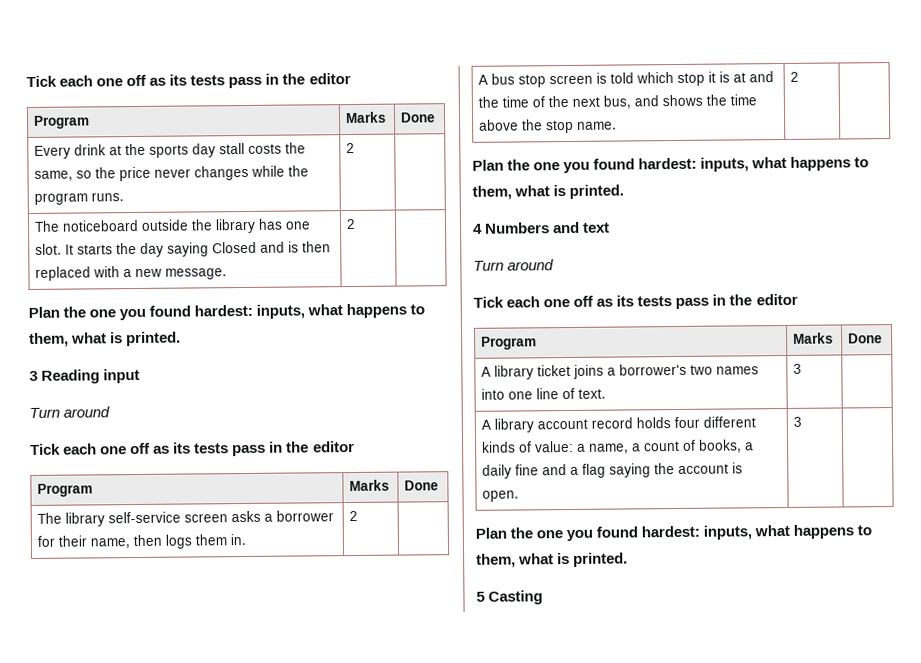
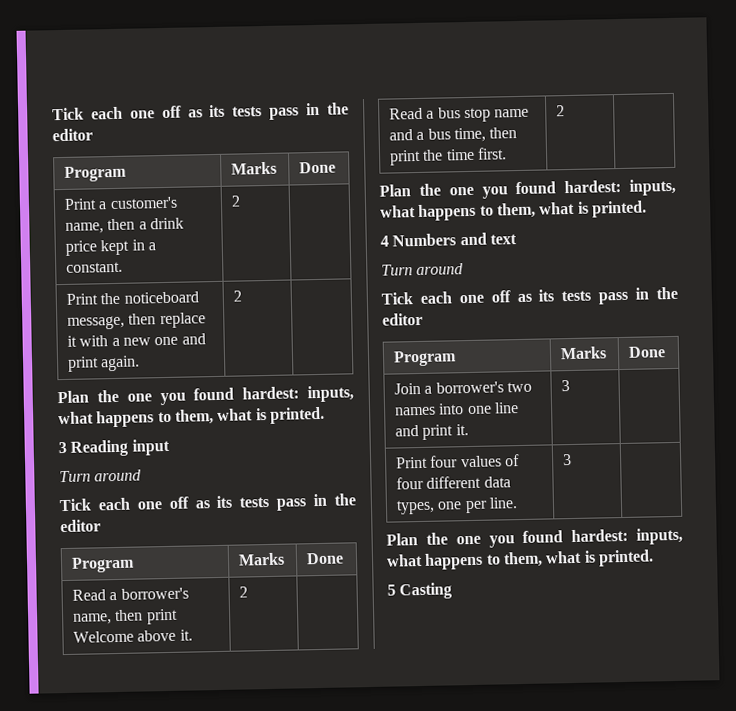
- Every drink at the sports day stall costs the same, so the price never changes while the program runs. | 2 |
- The noticeboard outside the library has one slot. It starts the day saying Closed and is then replaced with a new message. | 2 |
+ Print a customer's name, then a drink price kept in a constant. | 2 |
+ Print the noticeboard message, then replace it with a new one and print again. | 2 |
- The library self-service screen asks a borrower for their name, then logs them in. | 2 |
- A bus stop screen is told which stop it is at and the time of the next bus, and shows the time above the stop name. | 2 |
+ Read a borrower's name, then print Welcome above it. | 2 |
+ Read a bus stop name and a bus time, then print the time first. | 2 |
- A library ticket joins a borrower's two names into one line of text. | 3 |
- A library account record holds four different kinds of value: a name, a count of books, a daily fine and a flag saying the account is open. | 3 |
+ Join a borrower's two names into one line and print it. | 3 |
+ Print four values of four different data types, one per line. | 3 |

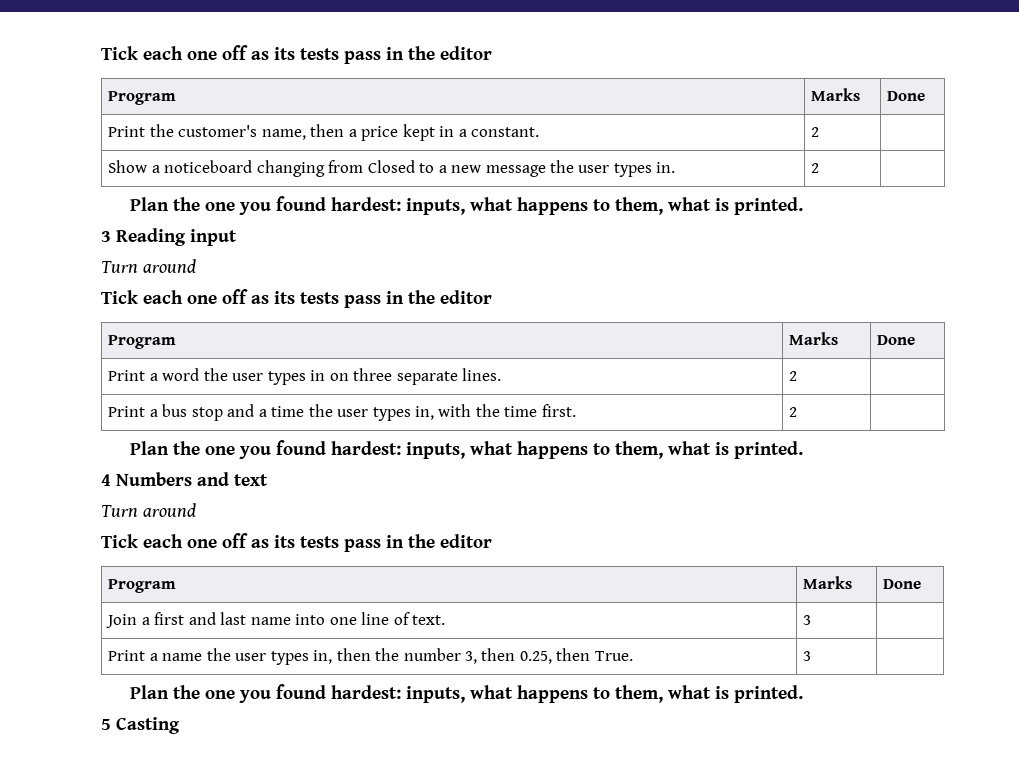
- Print a customer's name, then a drink price kept in a constant. | 2 |
+ Print the customer's name, then a price kept in a constant. | 2 |
- Print the noticeboard message, then replace it with a new one and print again. | 2 |
+ Show a noticeboard changing from Closed to a new message the user types in. | 2 |
- Read a borrower's name, then print Welcome above it. | 2 |
- Read a bus stop name and a bus time, then print the time first. | 2 |
+ Print a word the user types in on three separate lines. | 2 |
+ Print a bus stop and a time the user types in, with the time first. | 2 |
- Join a borrower's two names into one line and print it. | 3 |
- Print four values of four different data types, one per line. | 3 |
+ Join a first and last name into one line of text. | 3 |
+ Print a name the user types in, then the number 3, then 0.25, then True. | 3 |

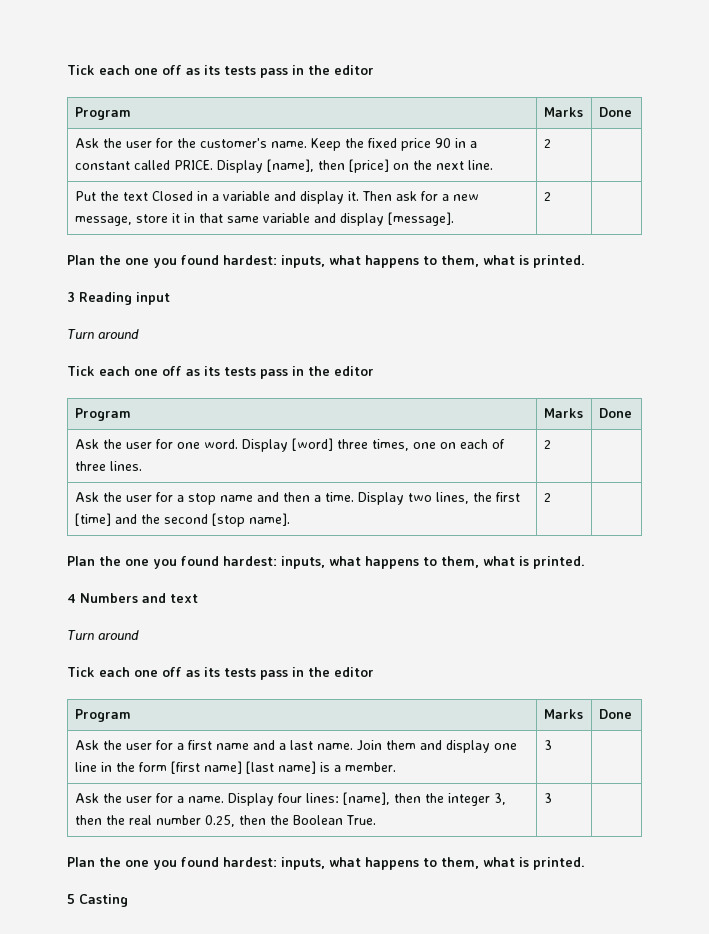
- Print the customer's name, then a price kept in a constant. | 2 |
- Show a noticeboard changing from Closed to a new message the user types in. | 2 |
+ Ask the user for the customer's name. Keep the fixed price 90 in a constant called PRICE. Display [name], then [price] on the next line. | 2 |
+ Put the text Closed in a variable and display it. Then ask for a new message, store it in that same variable and display [message]. | 2 |
- Print a word the user types in on three separate lines. | 2 |
- Print a bus stop and a time the user types in, with the time first. | 2 |
+ Ask the user for one word. Display [word] three times, one on each of three lines. | 2 |
+ Ask the user for a stop name and then a time. Display two lines, the first [time] and the second [stop name]. | 2 |
- Join a first and last name into one line of text. | 3 |
- Print a name the user types in, then the number 3, then 0.25, then True. | 3 |
+ Ask the user for a first name and a last name. Join them and display one line in the form [first name] [last name] is a member. | 3 |
+ Ask the user for a name. Display four lines: [name], then the integer 3, then the real number 0.25, then the Boolean True. | 3 |

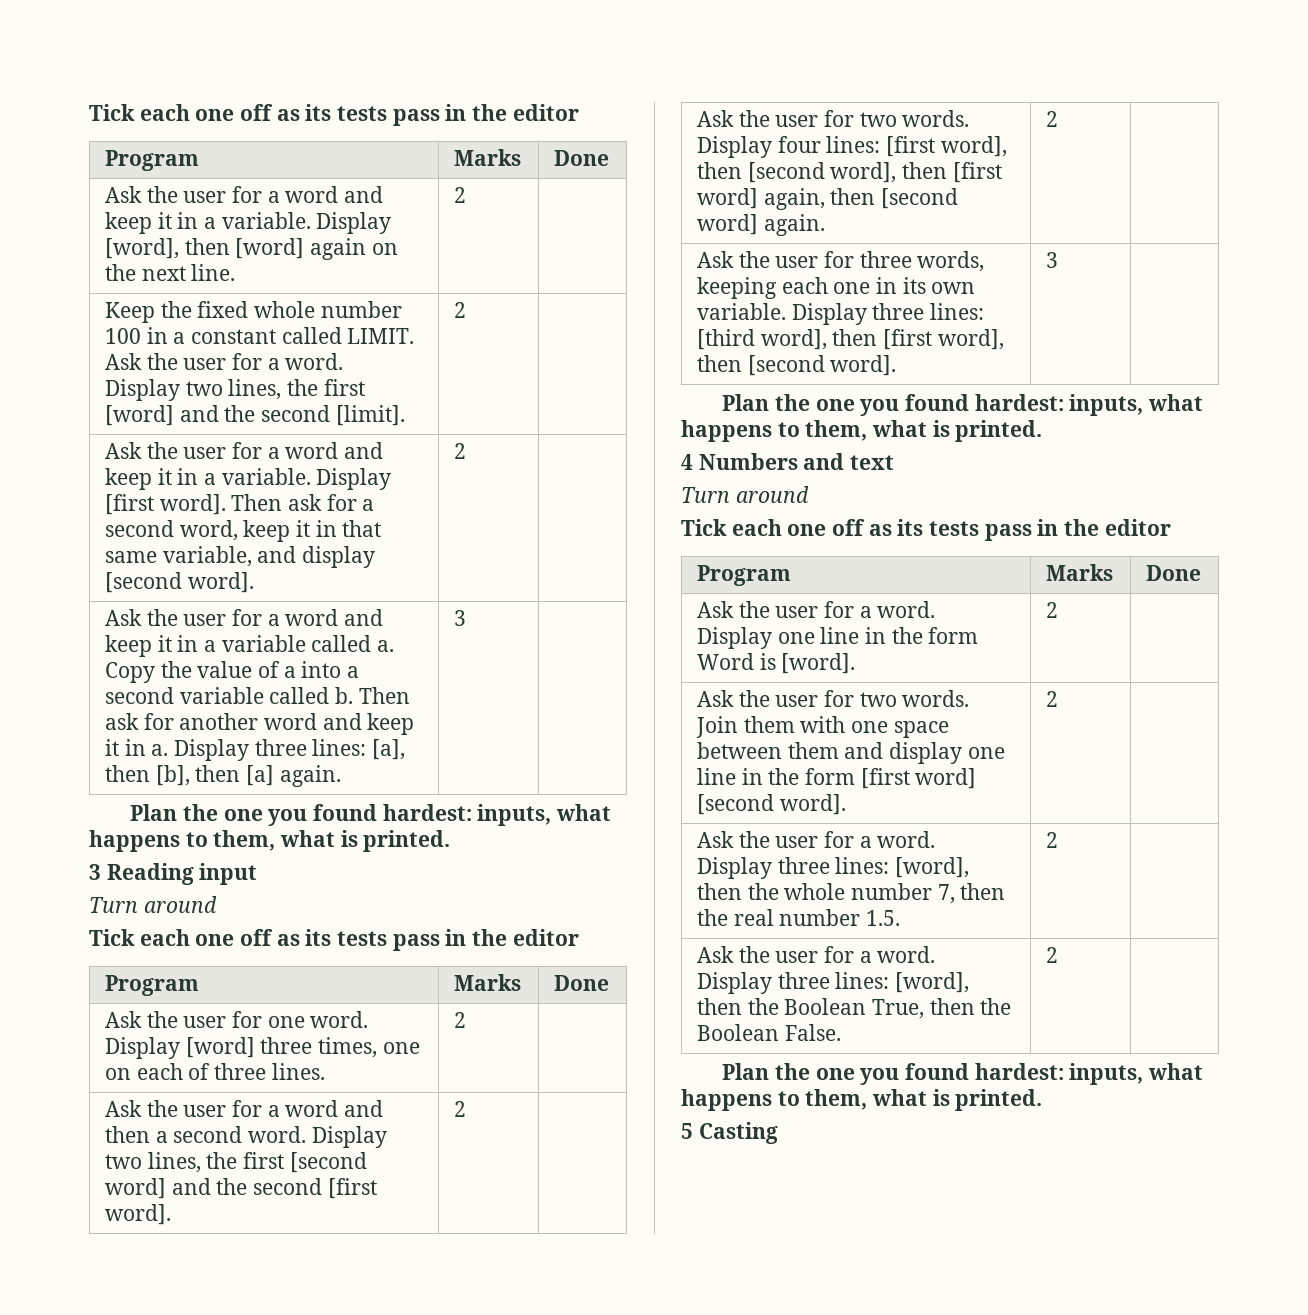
- Ask the user for the customer's name. Keep the fixed price 90 in a constant called PRICE. Display [name], then [price] on the next line. | 2 |
+ Ask the user for a word and keep it in a variable. Display [word], then [word] again on the next line. | 2 |
- Put the text Closed in a variable and display it. Then ask for a new message, store it in that same variable and display [message]. | 2 |
+ Keep the fixed whole number 100 in a constant called LIMIT. Ask the user for a word. Display two lines, the first [word] and the second [limit]. | 2 |
+ Ask the user for a word and keep it in a variable. Display [first word]. Then ask for a second word, keep it in that same variable, and display [second word]. | 2 |
+ Ask the user for a word and keep it in a variable called a. Copy the value of a into a second variable called b. Then ask for another word and keep it in a. Display three lines: [a], then [b], then [a] again. | 3
- Ask the user for a stop name and then a time. Display two lines, the first [time] and the second [stop name]. | 2 |
+ Ask the user for a word and then a second word. Display two lines, the first [second word] and the second [first word]. | 2 |
+ Ask the user for two words. Display four lines: [first word], then [second word], then [first word] again, then [second word] again. | 2 |
+ Ask the user for three words, keeping each one in its own variable. Display three lines: [third word], then [first word], then [second word]. | 3 |
- Ask the user for a first name and a last name. Join them and display one line in the form [first name] [last name] is a member. | 3 |
- Ask the user for a name. Display four lines: [name], then the integer 3, then the real number 0.25, then the Boolean True. | 3 |
+ Ask the user for a word. Display one line in the form Word is [word]. | 2 |
+ Ask the user for two words. Join them with one space between them and display one line in the form [first word] [second word]. | 2 |
+ Ask the user for a word. Display three lines: [word], then the whole number 7, then the real number 1.5. | 2 |
+ Ask the user for a word. Display three lines: [word], then the Boolean True, then the Boolean False. | 2 |

